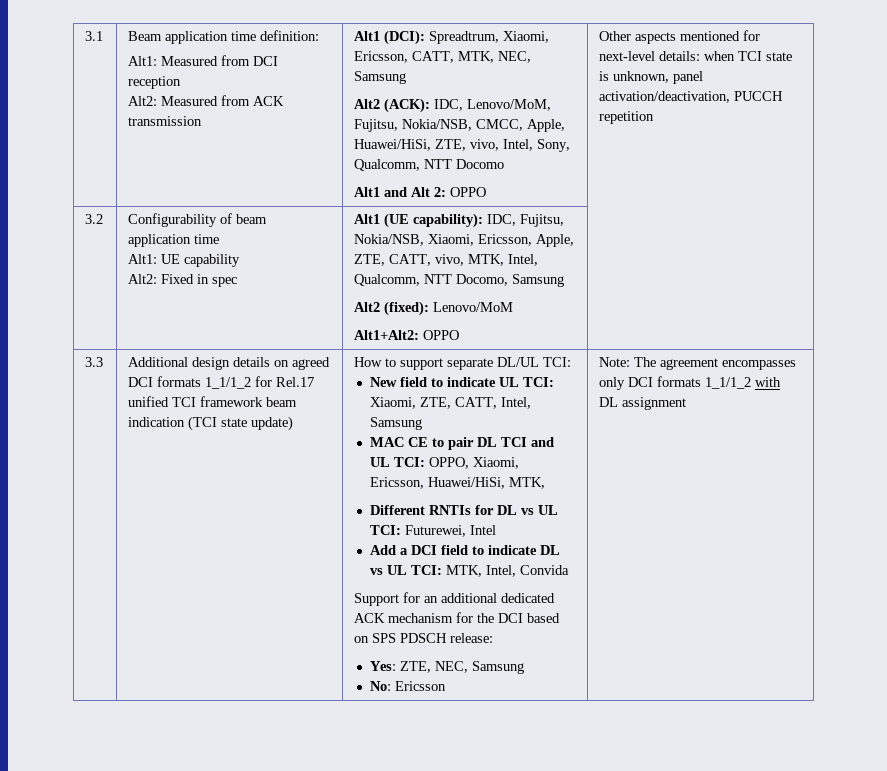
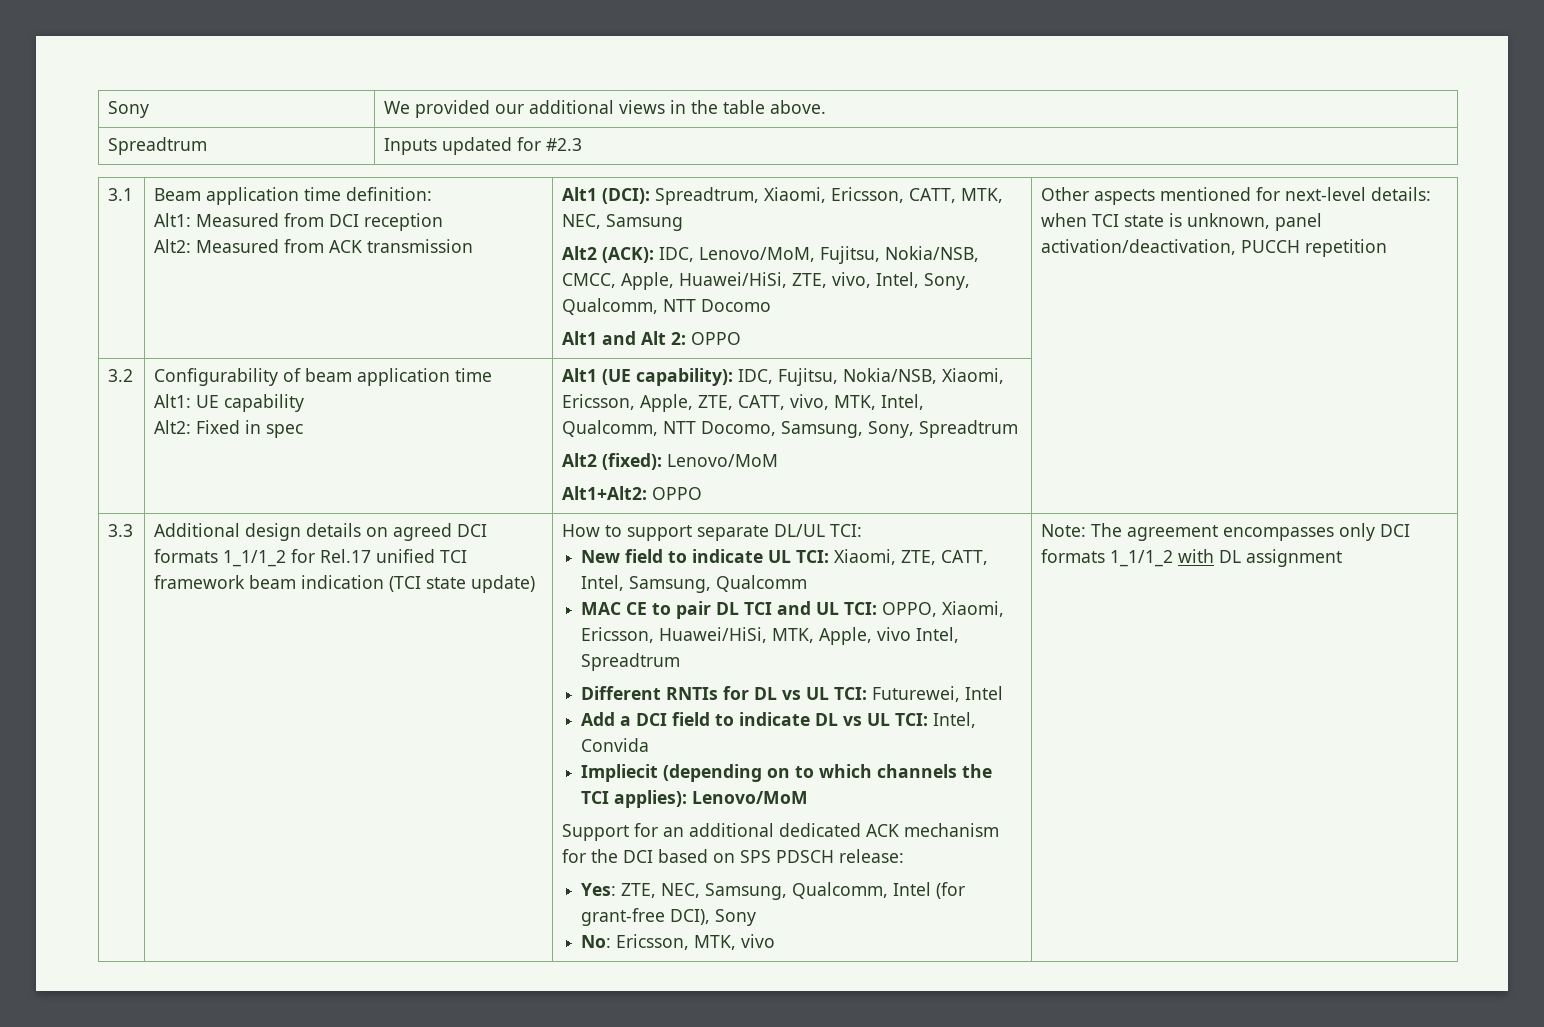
+ Sony | We provided our additional views in the table above.
+ Spreadtrum | Inputs updated for #2.3
  3.2 | Configurability of beam application time
  Alt1: UE capability
- Alt2: Fixed in spec | Alt1 (UE capability): IDC, Fujitsu, Nokia/NSB, Xiaomi, Ericsson, Apple, ZTE, CATT, vivo, MTK, Intel, Qualcomm, NTT Docomo, Samsung
+ Alt2: Fixed in spec | Alt1 (UE capability): IDC, Fujitsu, Nokia/NSB, Xiaomi, Ericsson, Apple, ZTE, CATT, vivo, MTK, Intel, Qualcomm, NTT Docomo, Samsung, Sony, Spreadtrum
- New field to indicate UL TCI: Xiaomi, ZTE, CATT, Intel, Samsung
+ New field to indicate UL TCI: Xiaomi, ZTE, CATT, Intel, Samsung, Qualcomm
- MAC CE to pair DL TCI and UL TCI: OPPO, Xiaomi, Ericsson, Huawei/HiSi, MTK,
+ MAC CE to pair DL TCI and UL TCI: OPPO, Xiaomi, Ericsson, Huawei/HiSi, MTK, Apple, vivo Intel, Spreadtrum
- Add a DCI field to indicate DL vs UL TCI: MTK, Intel, Convida
+ Add a DCI field to indicate DL vs UL TCI: Intel, Convida
+ Impliecit (depending on to which channels the TCI applies): Lenovo/MoM
- Yes: ZTE, NEC, Samsung
- No: Ericsson
+ Yes: ZTE, NEC, Samsung, Qualcomm, Intel (for grant-free DCI), Sony
+ No: Ericsson, MTK, vivo

